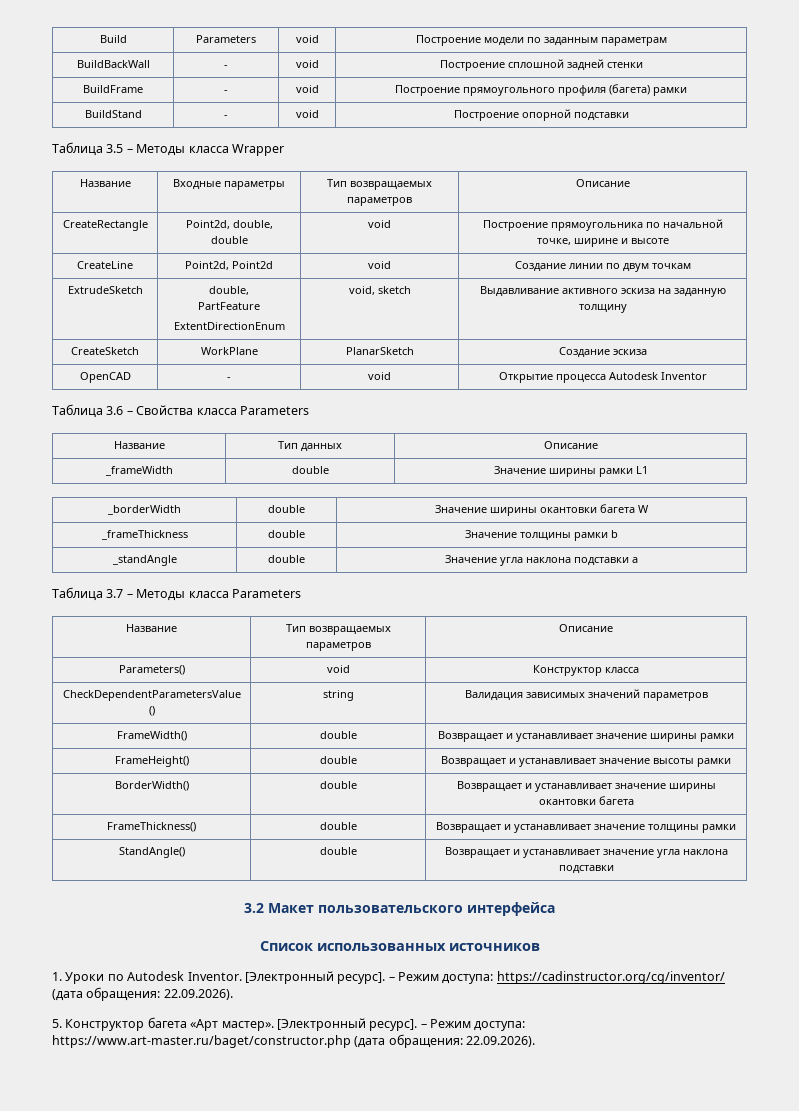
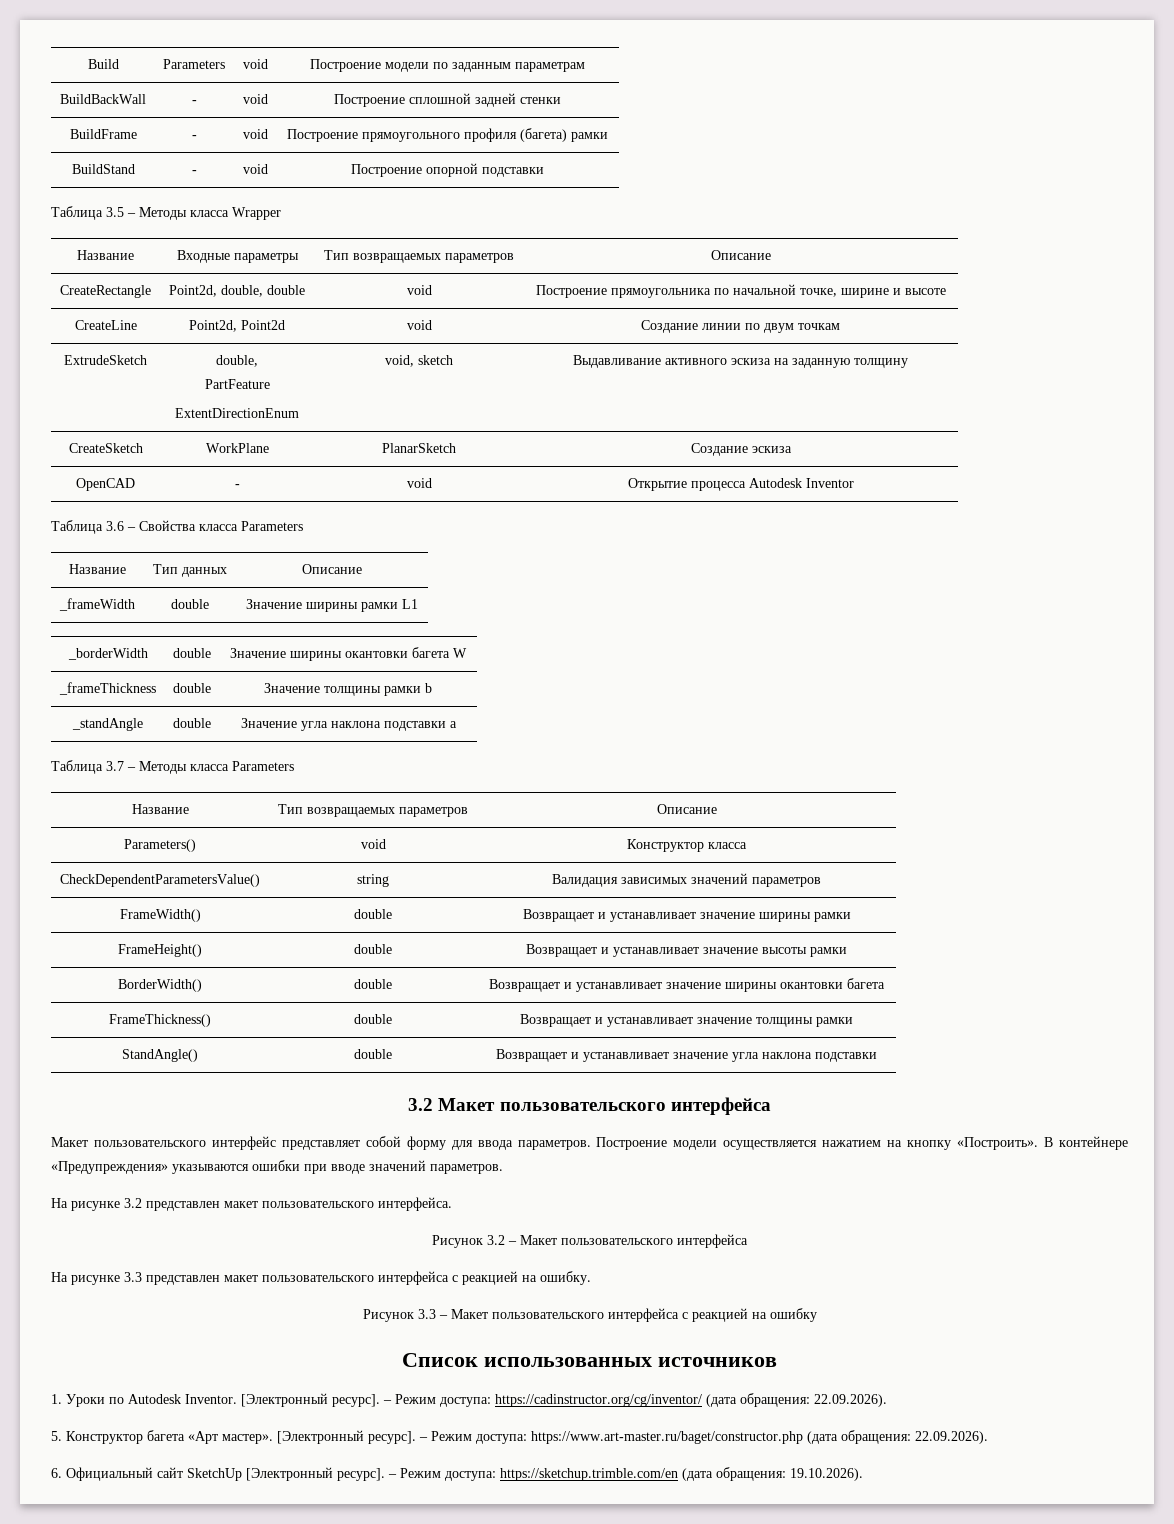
+ Макет пользовательского интерфейс представляет собой форму для ввода параметров. Построение модели осуществляется нажатием на кнопку «Построить». В контейнере «Предупреждения» указываются ошибки при вводе значений параметров.
+ На рисунке 3.2 представлен макет пользовательского интерфейса.
+ Рисунок 3.2 – Макет пользовательского интерфейса
+ На рисунке 3.3 представлен макет пользовательского интерфейса с реакцией на ошибку.
+ Рисунок 3.3 – Макет пользовательского интерфейса с реакцией на ошибку
+ 6. Официальный сайт SketchUp [Электронный ресурс]. – Режим доступа: https://sketchup.trimble.com/en (дата обращения: 19.10.2026).

